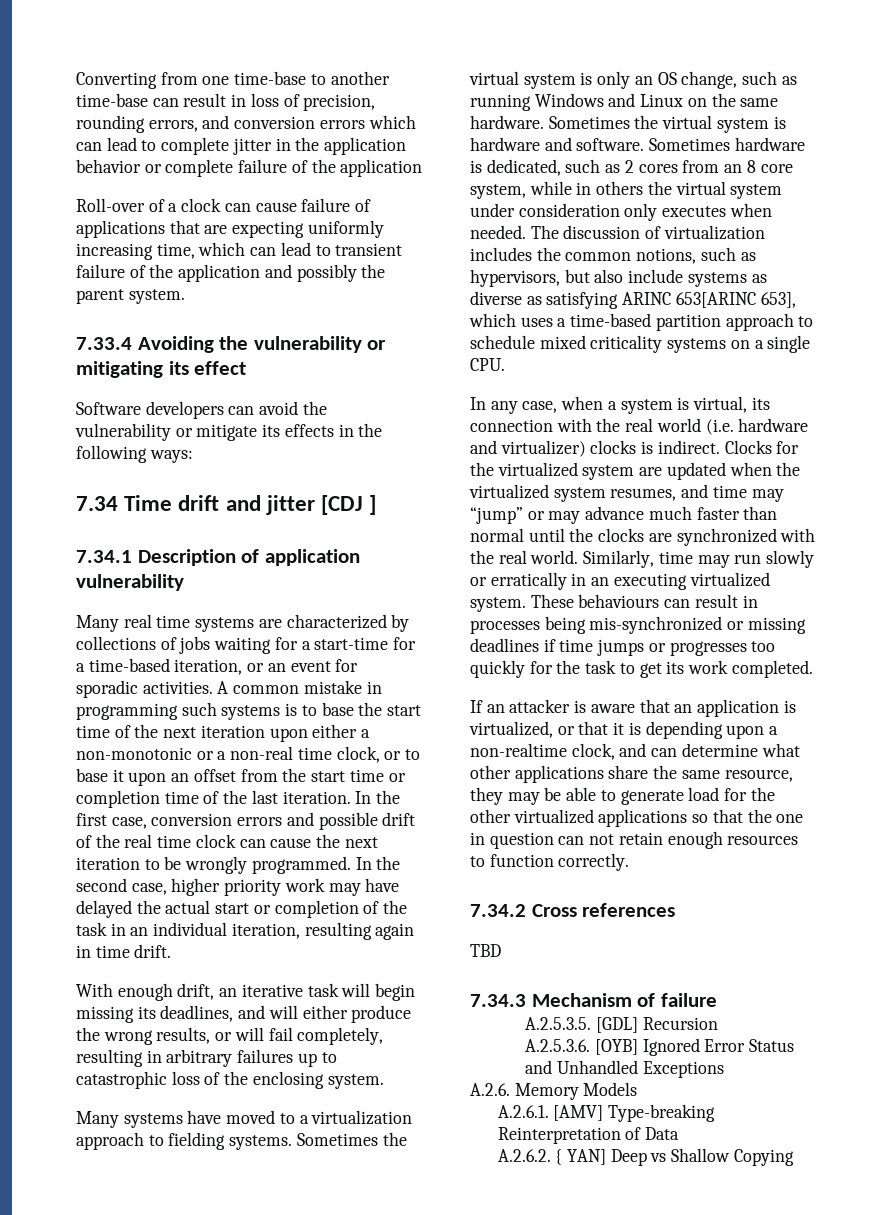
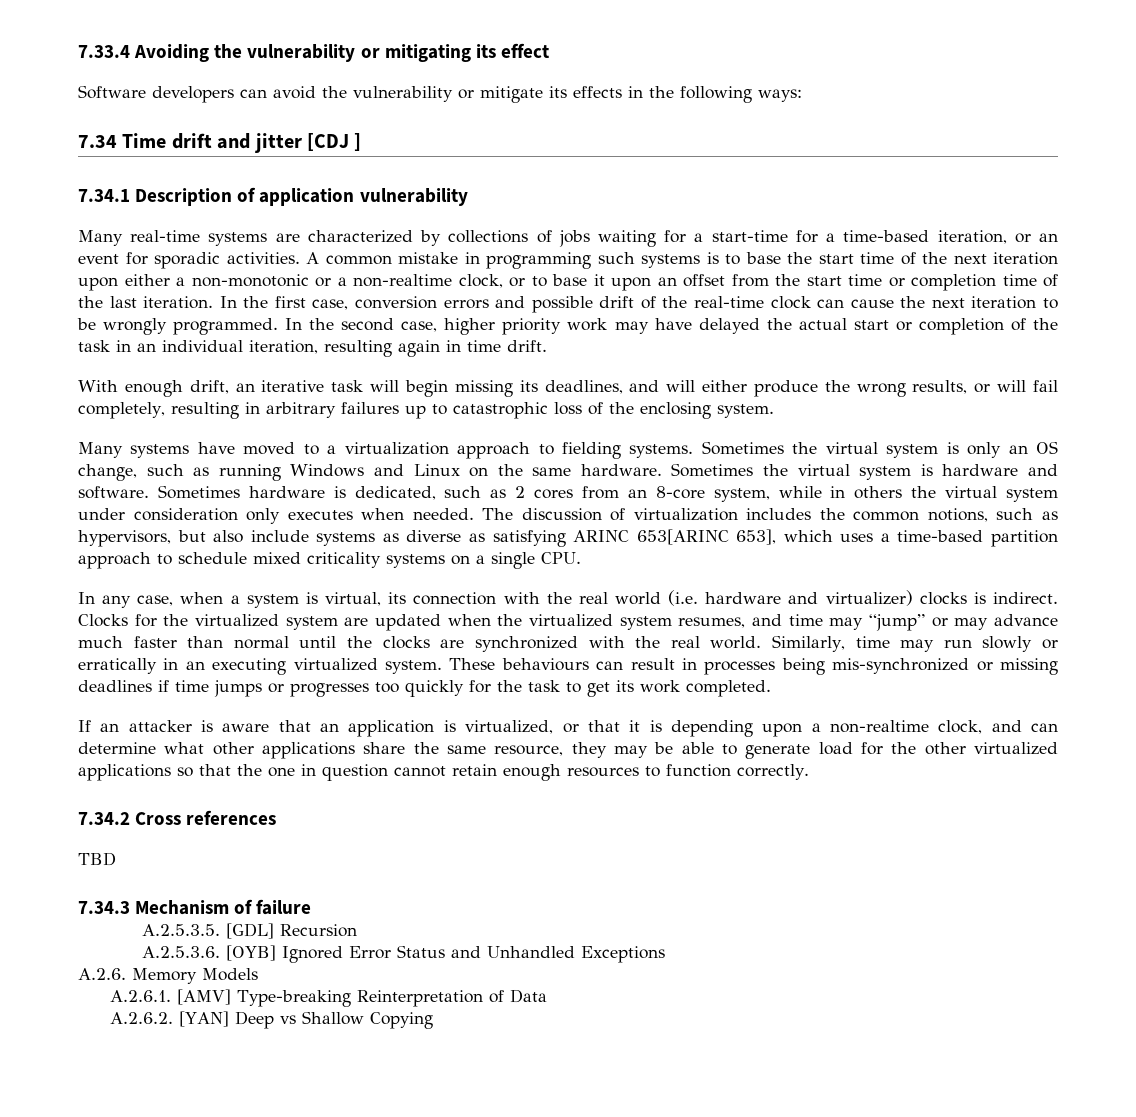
- Converting from one time-base to another time-base can result in loss of precision, rounding errors, and conversion errors which can lead to complete jitter in the application behavior or complete failure of the application
- Roll-over of a clock can cause failure of applications that are expecting uniformly increasing time, which can lead to transient failure of the application and possibly the parent system.
- Many real time systems are characterized by collections of jobs waiting for a start-time for a time-based iteration, or an event for sporadic activities.
+ Many real-time systems are characterized by collections of jobs waiting for a start-time for a time-based iteration, or an event for sporadic activities.
- A common mistake in programming such systems is to base the start time of the next iteration upon either a non-monotonic or a non-real time clock, or to base it upon an offset from the start time or completion time of the last iteration.
+ A common mistake in programming such systems is to base the start time of the next iteration upon either a non-monotonic or a non-realtime clock, or to base it upon an offset from the start time or completion time of the last iteration.
- In the first case, conversion errors and possible drift of the real time clock can cause the next iteration to be wrongly programmed.
+ In the first case, conversion errors and possible drift of the real-time clock can cause the next iteration to be wrongly programmed.
- Sometimes hardware is dedicated, such as 2 cores from an 8 core system, while in others the virtual system under consideration only executes when needed.
+ Sometimes hardware is dedicated, such as 2 cores from an 8-core system, while in others the virtual system under consideration only executes when needed.
- If an attacker is aware that an application is virtualized, or that it is depending upon a non-realtime clock, and can determine what other applications share the same resource, they may be able to generate load for the other virtualized applications so that the one in question can not retain enough resources to function correctly.
+ If an attacker is aware that an application is virtualized, or that it is depending upon a non-realtime clock, and can determine what other applications share the same resource, they may be able to generate load for the other virtualized applications so that the one in question cannot retain enough resources to function correctly.
- A.2.6.2. { YAN] Deep vs Shallow Copying
+ A.2.6.2. [YAN] Deep vs Shallow Copying

